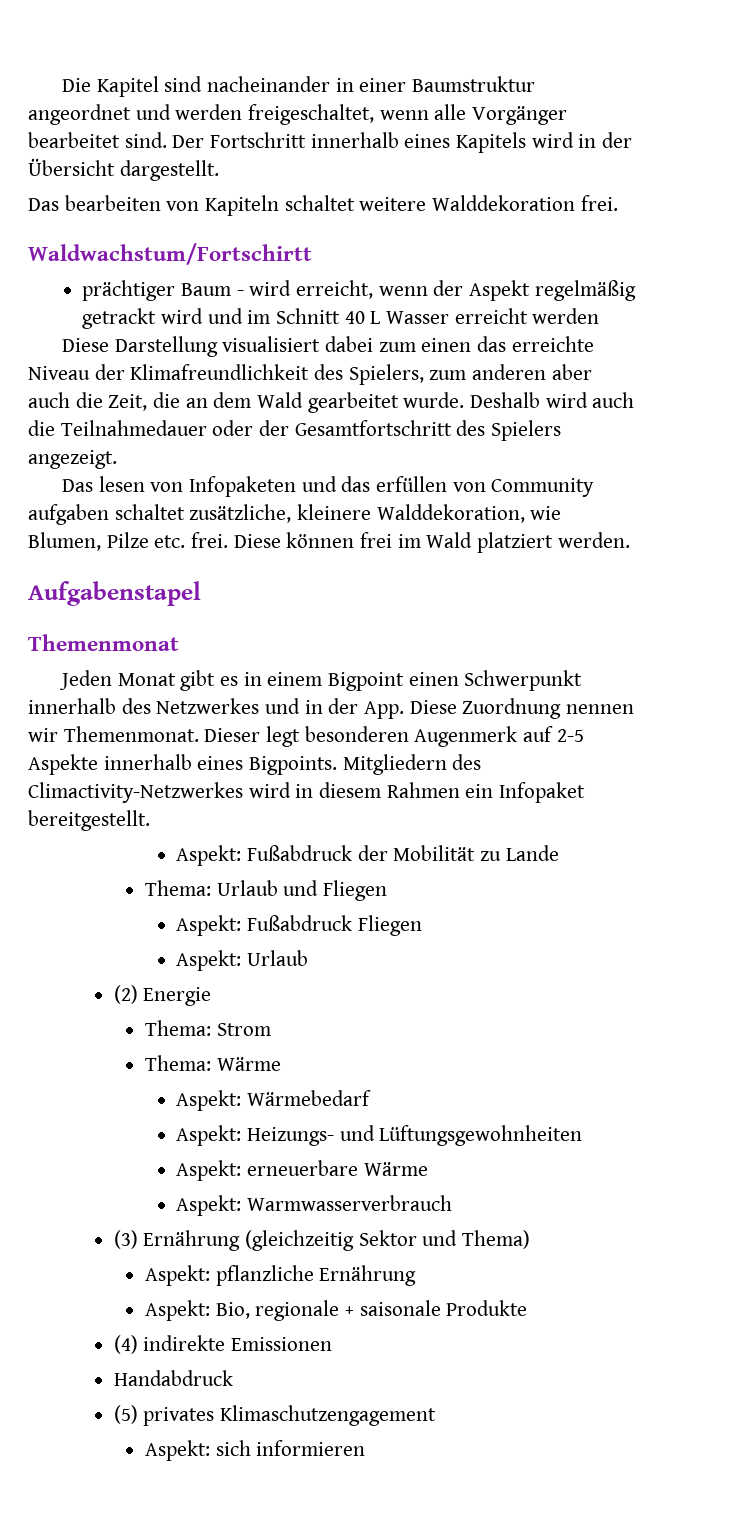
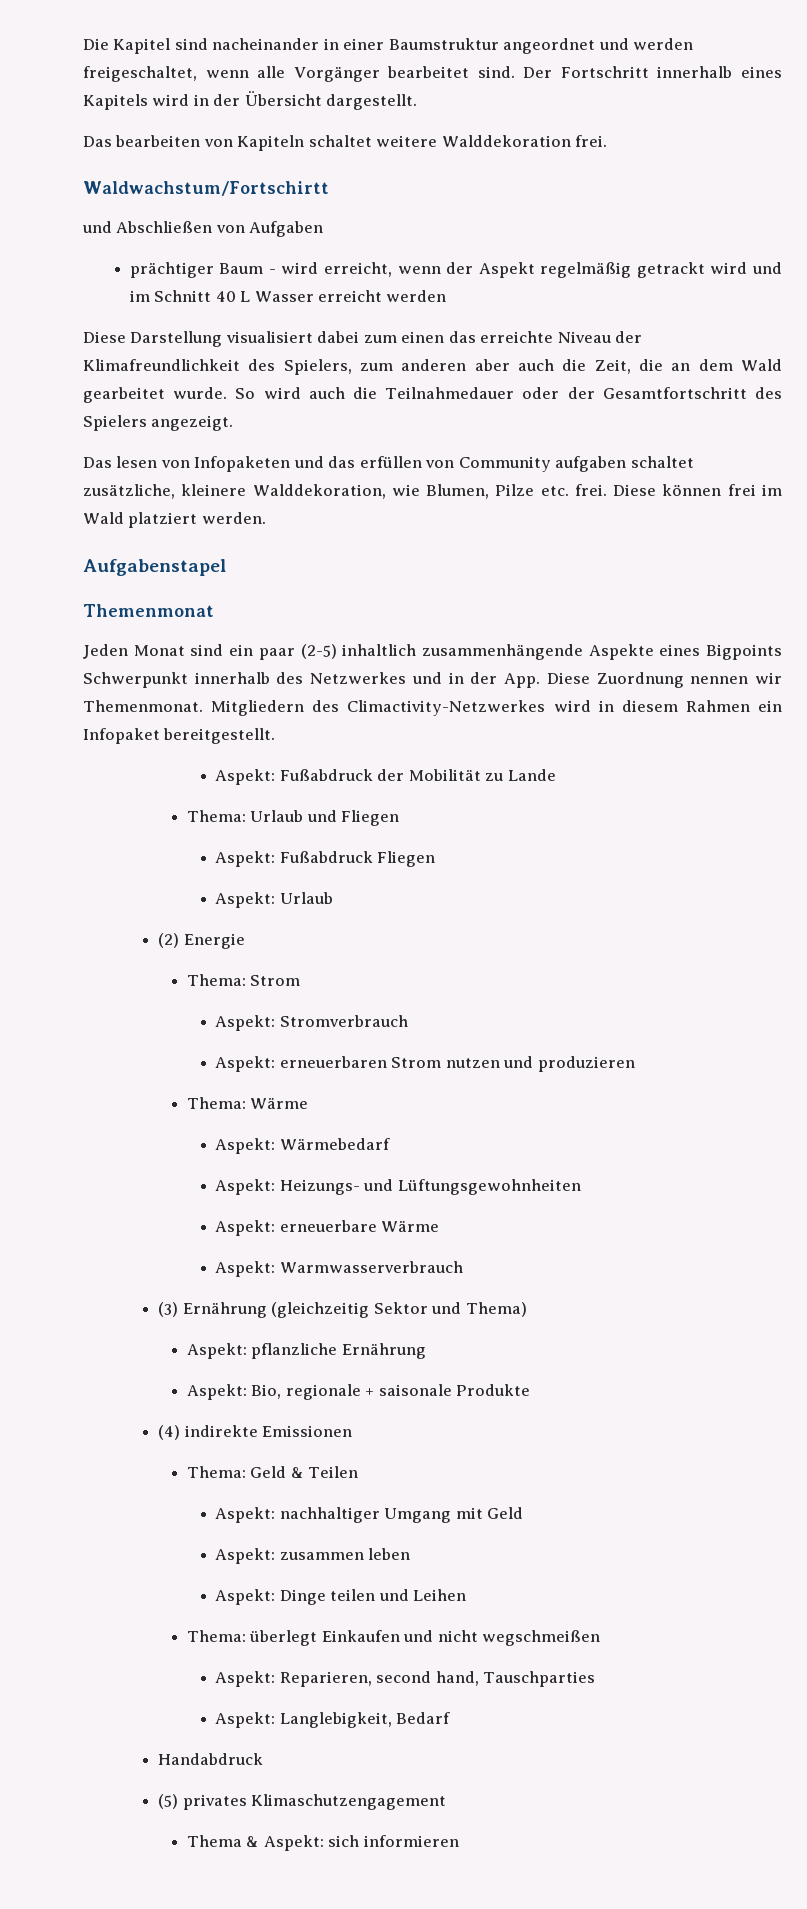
+ und Abschließen von Aufgaben
- Deshalb wird auch die Teilnahmedauer oder der Gesamtfortschritt des Spielers angezeigt.
+ So wird auch die Teilnahmedauer oder der Gesamtfortschritt des Spielers angezeigt.
- Jeden Monat gibt es in einem Bigpoint einen Schwerpunkt innerhalb des Netzwerkes und in der App. Diese Zuordnung nennen wir Themenmonat.
+ Jeden Monat sind ein paar (2-5) inhaltlich zusammenhängende Aspekte eines Bigpoints Schwerpunkt innerhalb des Netzwerkes und in der App. Diese Zuordnung nennen wir Themenmonat.
- Dieser legt besonderen Augenmerk auf 2-5 Aspekte innerhalb eines Bigpoints.
+ Aspekt: Stromverbrauch
+ Aspekt: erneuerbaren Strom nutzen und produzieren
+ Thema: Geld & Teilen
+ Aspekt: nachhaltiger Umgang mit Geld
+ Aspekt: zusammen leben
+ Aspekt: Dinge teilen und Leihen
+ Thema: überlegt Einkaufen und nicht wegschmeißen
+ Aspekt: Reparieren, second hand, Tauschparties
+ Aspekt: Langlebigkeit, Bedarf
- Aspekt: sich informieren
+ Thema & Aspekt: sich informieren

